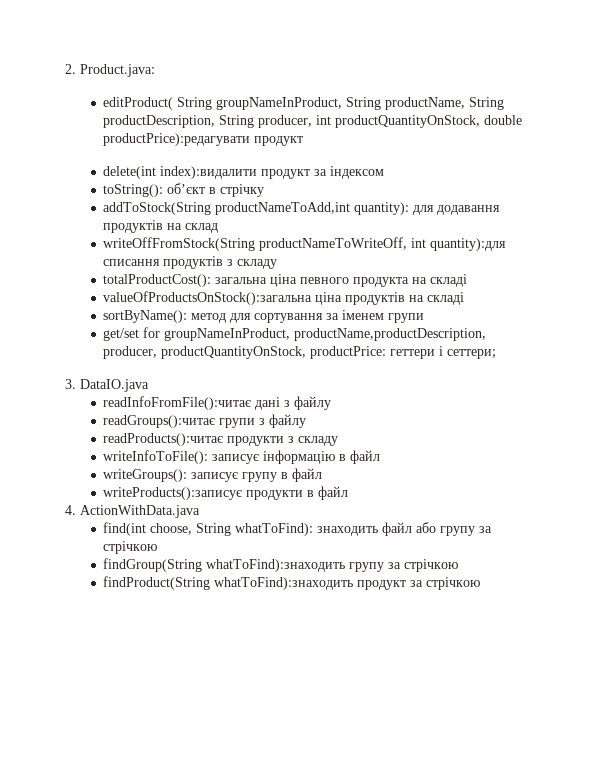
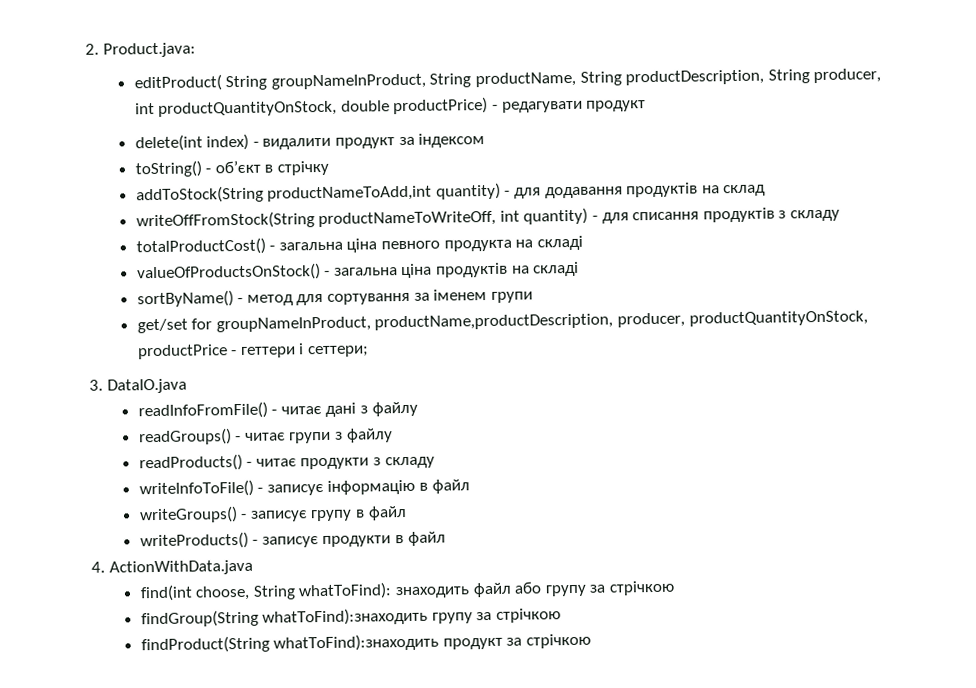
- editProduct( String groupNameInProduct, String productName, String productDescription, String producer, int productQuantityOnStock, double productPrice):редагувати продукт
+ editProduct( String groupNameInProduct, String productName, String productDescription, String producer, int productQuantityOnStock, double productPrice) - редагувати продукт
- delete(int index):видалити продукт за індексом
+ delete(int index) - видалити продукт за індексом
- toString(): об’єкт в стрічку
+ toString() - об’єкт в стрічку
- addToStock(String productNameToAdd,int quantity): для додавання продуктів на склад
+ addToStock(String productNameToAdd,int quantity) - для додавання продуктів на склад
- writeOffFromStock(String productNameToWriteOff, int quantity):для списання продуктів з складу
+ writeOffFromStock(String productNameToWriteOff, int quantity) - для списання продуктів з складу
- totalProductCost(): загальна ціна певного продукта на складі
+ totalProductCost() - загальна ціна певного продукта на складі
- valueOfProductsOnStock():загальна ціна продуктів на складі
+ valueOfProductsOnStock() - загальна ціна продуктів на складі
- sortByName(): метод для сортування за іменем групи
+ sortByName() - метод для сортування за іменем групи
- get/set for groupNameInProduct, productName,productDescription, producer, productQuantityOnStock, productPrice: геттери і сеттери;
+ get/set for groupNameInProduct, productName,productDescription, producer, productQuantityOnStock, productPrice - геттери і сеттери;
- readInfoFromFile():читає дані з файлу
+ readInfoFromFile() - читає дані з файлу
- readGroups():читає групи з файлу
+ readGroups() - читає групи з файлу
- readProducts():читає продукти з складу
+ readProducts() - читає продукти з складу
- writeInfoToFile(): записує інформацію в файл
+ writeInfoToFile() - записує інформацію в файл
- writeGroups(): записує групу в файл
+ writeGroups() - записує групу в файл
- writeProducts():записує продукти в файл
+ writeProducts() - записує продукти в файл

